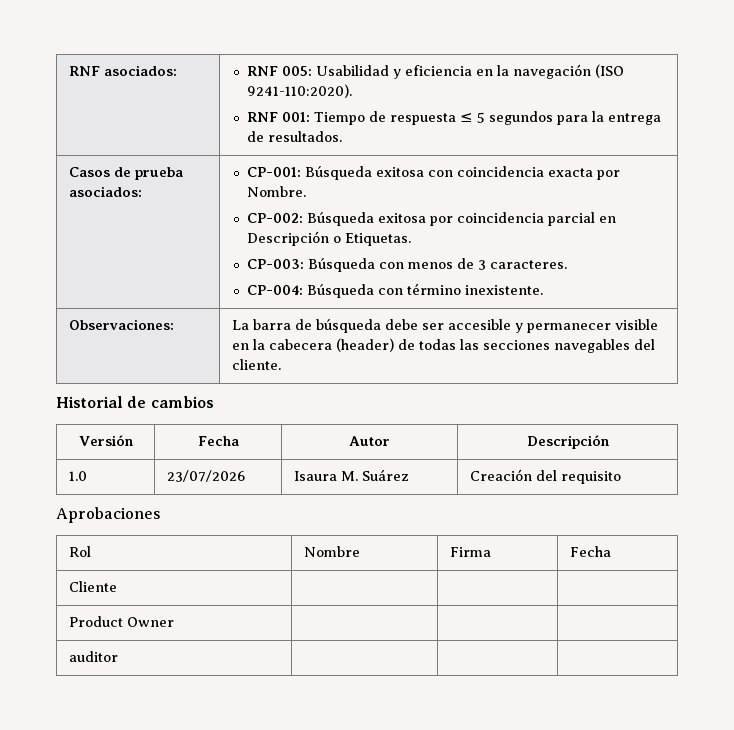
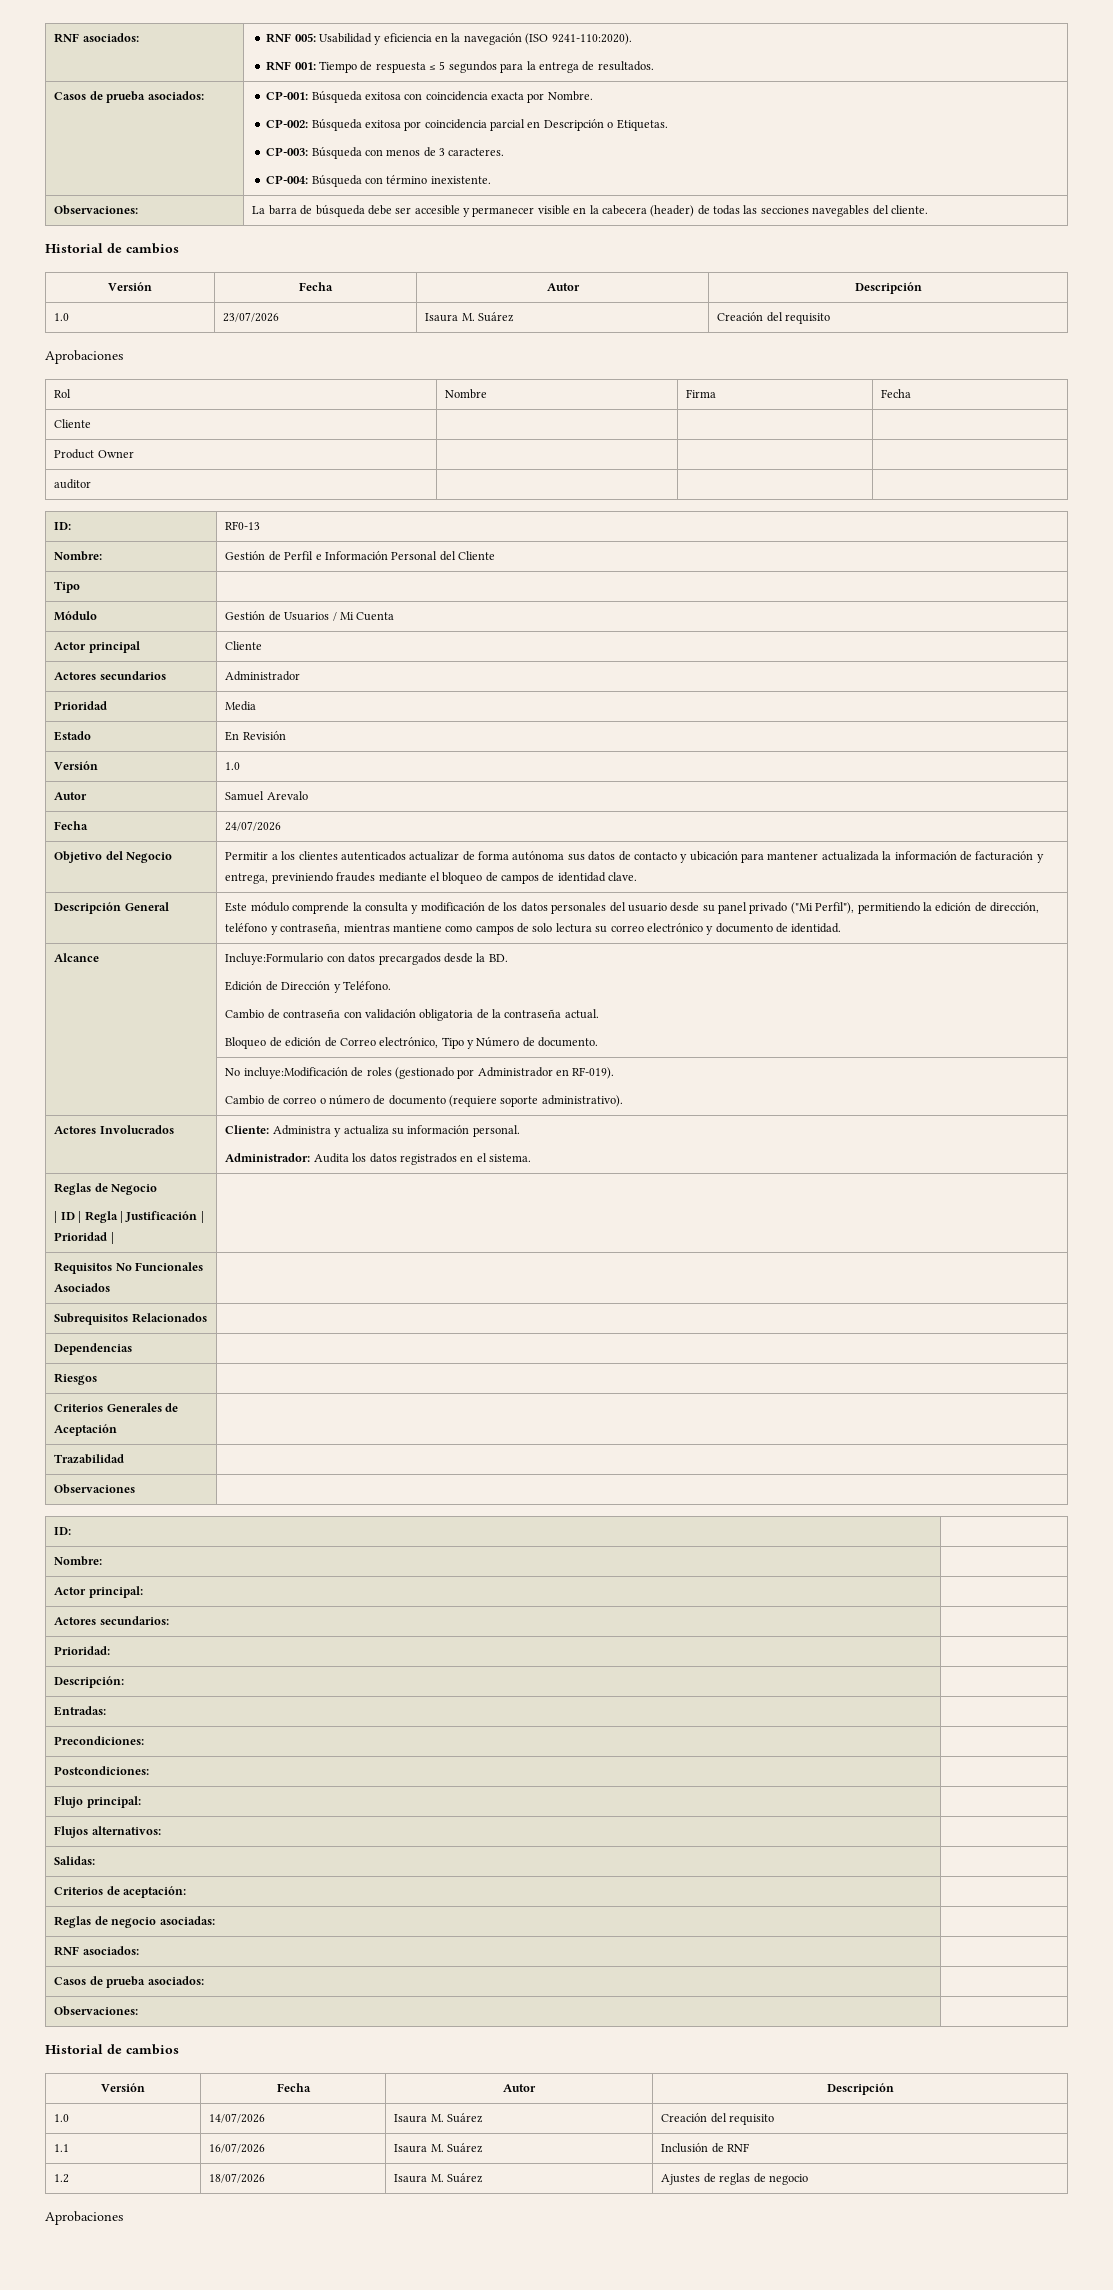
+ ID: | RF0-13
+ Nombre: | Gestión de Perfil e Información Personal del Cliente
+ Tipo |
+ Módulo | Gestión de Usuarios / Mi Cuenta
+ Actor principal | Cliente
+ Actores secundarios | Administrador
+ Prioridad | Media
+ Estado | En Revisión
+ Versión | 1.0
+ Autor | Samuel Arevalo
+ Fecha | 24/07/2026
+ Objetivo del Negocio | Permitir a los clientes autenticados actualizar de forma autónoma sus datos de contacto y ubicación para mantener actualizada la información de facturación y entrega, previniendo fraudes mediante el bloqueo de campos de identidad clave.
+ Descripción General | Este módulo comprende la consulta y modificación de los datos personales del usuario desde su panel privado ("Mi Perfil"), permitiendo la edición de dirección, teléfono y contraseña, mientras mantiene como campos de solo lectura su correo electrónico y documento de identidad.
+ Alcance | Incluye:Formulario con datos precargados desde la BD.
+ Edición de Dirección y Teléfono.
+ Cambio de contraseña con validación obligatoria de la contraseña actual.
+ Bloqueo de edición de Correo electrónico, Tipo y Número de documento.
+ | No incluye:Modificación de roles (gestionado por Administrador en RF-019).
+ Cambio de correo o número de documento (requiere soporte administrativo).
+ Actores Involucrados | Cliente: Administra y actualiza su información personal.
+ Administrador: Audita los datos registrados en el sistema.
+ Reglas de Negocio
+ | ID | Regla | Justificación | Prioridad | |
+ Requisitos No Funcionales Asociados |
+ Subrequisitos Relacionados |
+ Dependencias |
+ Riesgos |
+ Criterios Generales de Aceptación |
+ Trazabilidad |
+ Observaciones |
+ ID: |
+ Nombre: |
+ Actor principal: |
+ Actores secundarios: |
+ Prioridad: |
+ Descripción: |
+ Entradas: |
+ Precondiciones: |
+ Postcondiciones: |
+ Flujo principal: |
+ Flujos alternativos: |
+ Salidas: |
+ Criterios de aceptación: |
+ Reglas de negocio asociadas: |
+ RNF asociados: |
+ Casos de prueba asociados: |
+ Observaciones: |
+ Historial de cambios
+ Versión | Fecha | Autor | Descripción
+ 1.0 | 14/07/2026 | Isaura M. Suárez | Creación del requisito
+ 1.1 | 16/07/2026 | Isaura M. Suárez | Inclusión de RNF
+ 1.2 | 18/07/2026 | Isaura M. Suárez | Ajustes de reglas de negocio
+ Aprobaciones

